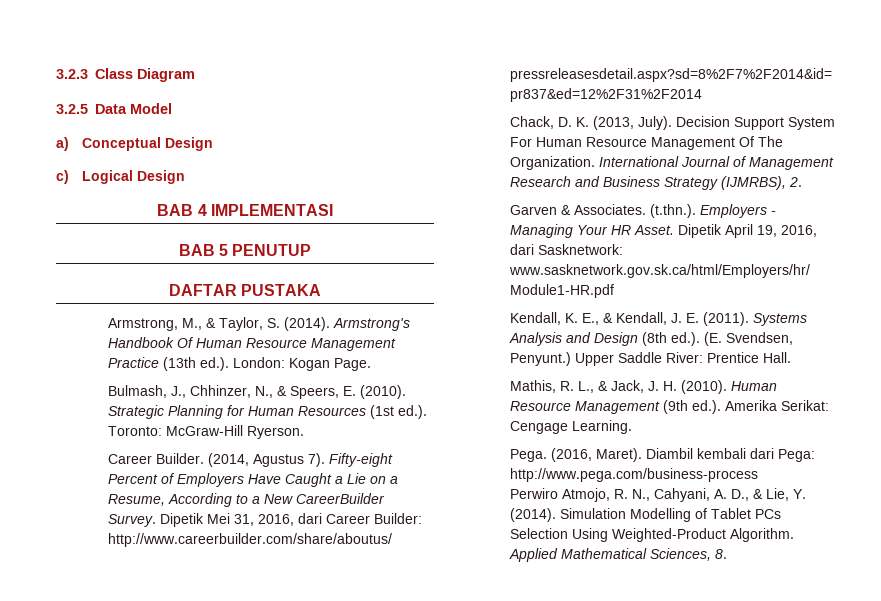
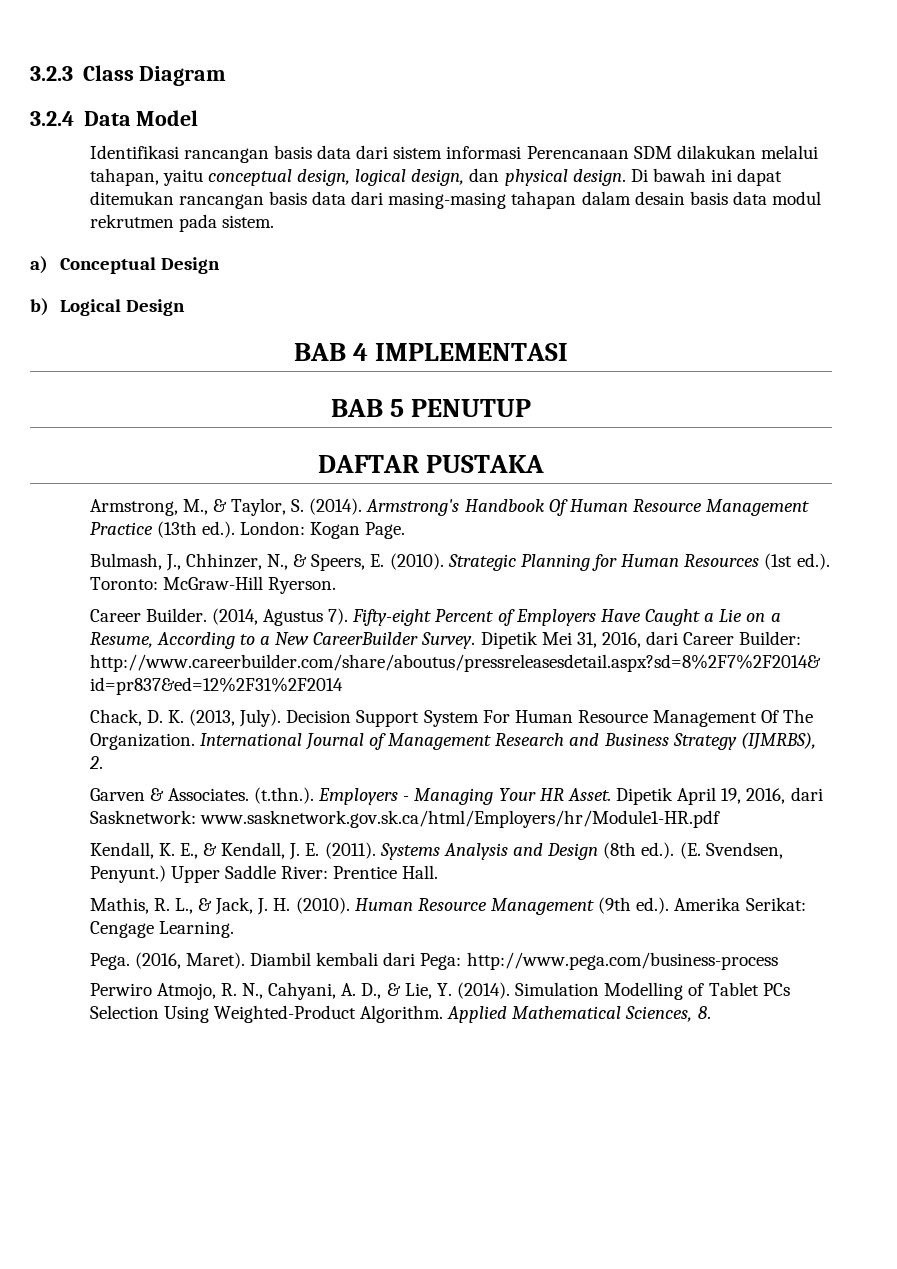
- 3.2.5 Data Model
+ 3.2.4 Data Model
+ Identifikasi rancangan basis data dari sistem informasi Perencanaan SDM dilakukan melalui tahapan, yaitu conceptual design, logical design, dan physical design. Di bawah ini dapat ditemukan rancangan basis data dari masing-masing tahapan dalam desain basis data modul rekrutmen pada sistem.
- c) Logical Design
+ b) Logical Design

